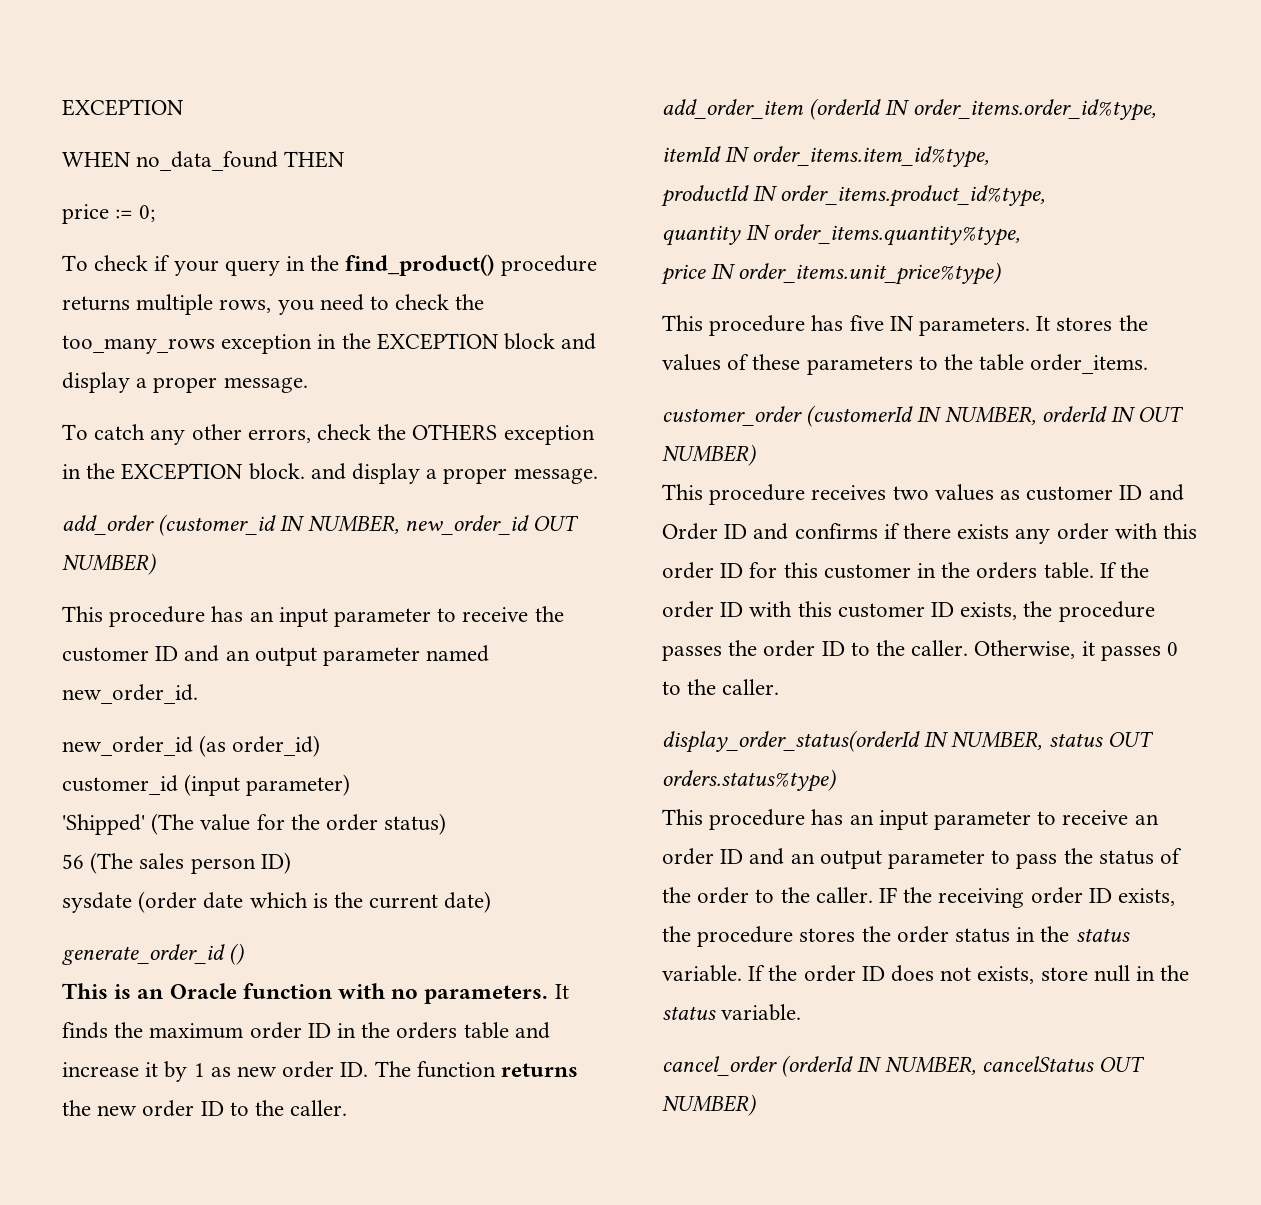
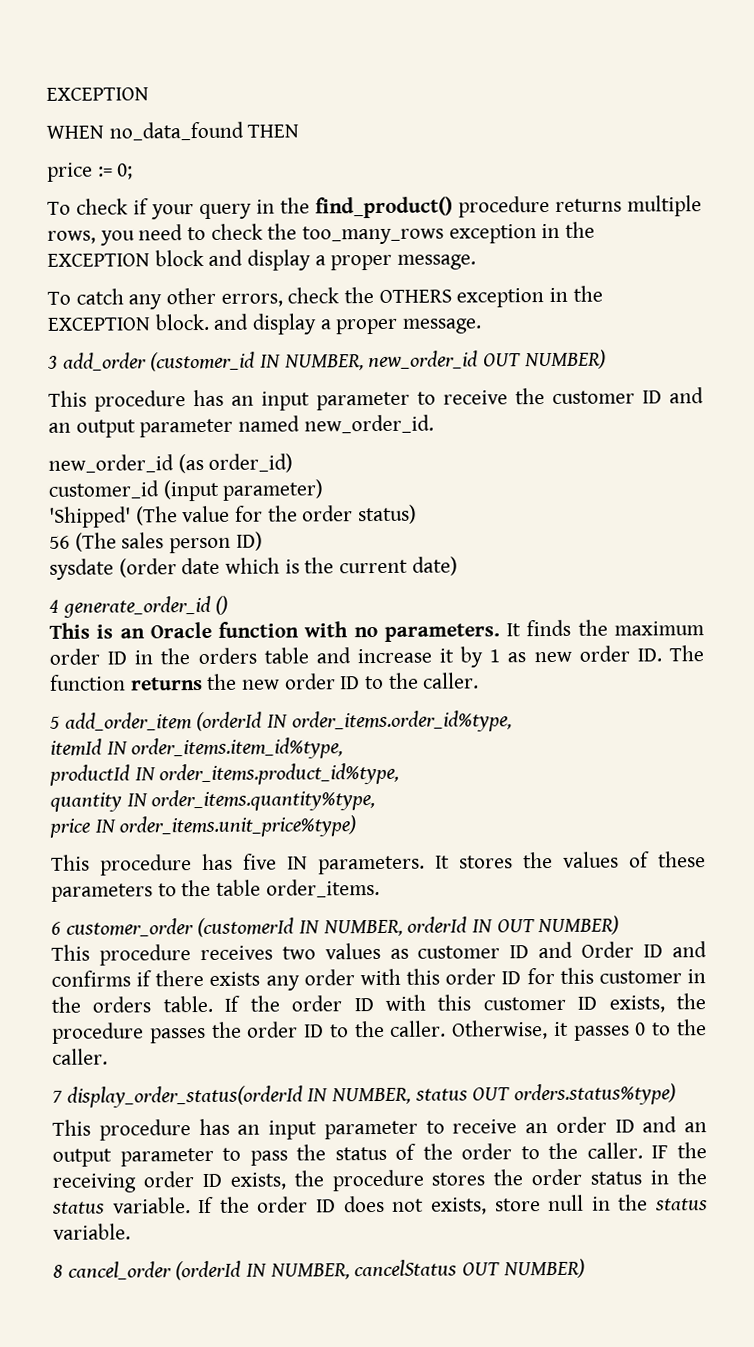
- add_order (customer_id IN NUMBER, new_order_id OUT NUMBER)
+ 3 add_order (customer_id IN NUMBER, new_order_id OUT NUMBER)
- generate_order_id ()
+ 4 generate_order_id ()
- add_order_item (orderId IN order_items.order_id%type,
+ 5 add_order_item (orderId IN order_items.order_id%type,
- customer_order (customerId IN NUMBER, orderId IN OUT NUMBER)
+ 6 customer_order (customerId IN NUMBER, orderId IN OUT NUMBER)
- display_order_status(orderId IN NUMBER, status OUT orders.status%type)
+ 7 display_order_status(orderId IN NUMBER, status OUT orders.status%type)
- cancel_order (orderId IN NUMBER, cancelStatus OUT NUMBER)
+ 8 cancel_order (orderId IN NUMBER, cancelStatus OUT NUMBER)

